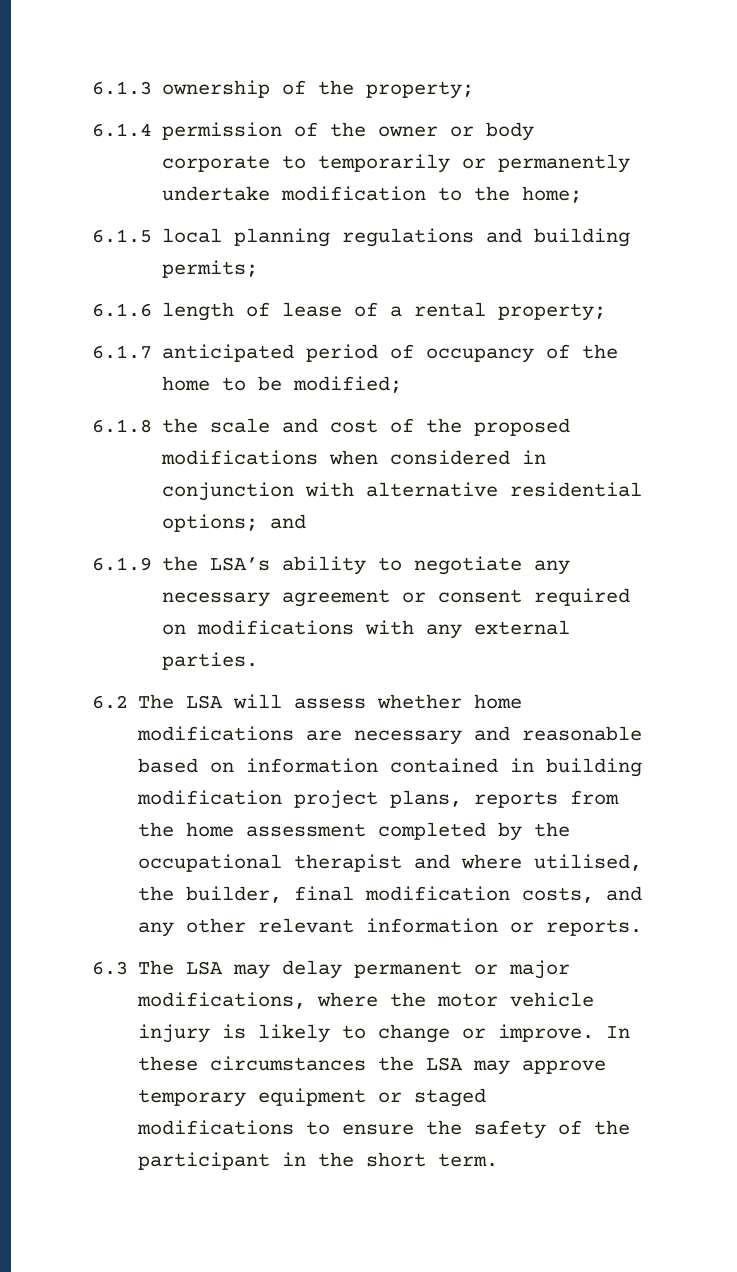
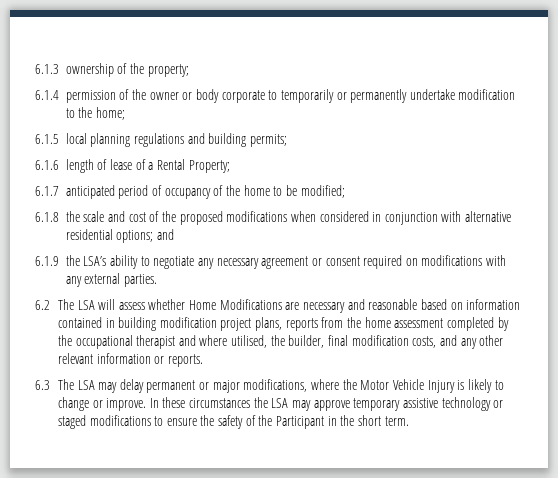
- 6.1.6 length of lease of a rental property;
+ 6.1.6 length of lease of a Rental Property;
- 6.2 The LSA will assess whether home modifications are necessary and reasonable based on information contained in building modification project plans, reports from the home assessment completed by the occupational therapist and where utilised, the builder, final modification costs, and any other relevant information or reports.
+ 6.2 The LSA will assess whether Home Modifications are necessary and reasonable based on information contained in building modification project plans, reports from the home assessment completed by the occupational therapist and where utilised, the builder, final modification costs, and any other relevant information or reports.
- 6.3 The LSA may delay permanent or major modifications, where the motor vehicle injury is likely to change or improve.
+ 6.3 The LSA may delay permanent or major modifications, where the Motor Vehicle Injury is likely to change or improve.
- In these circumstances the LSA may approve temporary equipment or staged modifications to ensure the safety of the participant in the short term.
+ In these circumstances the LSA may approve temporary assistive technology or staged modifications to ensure the safety of the Participant in the short term.

